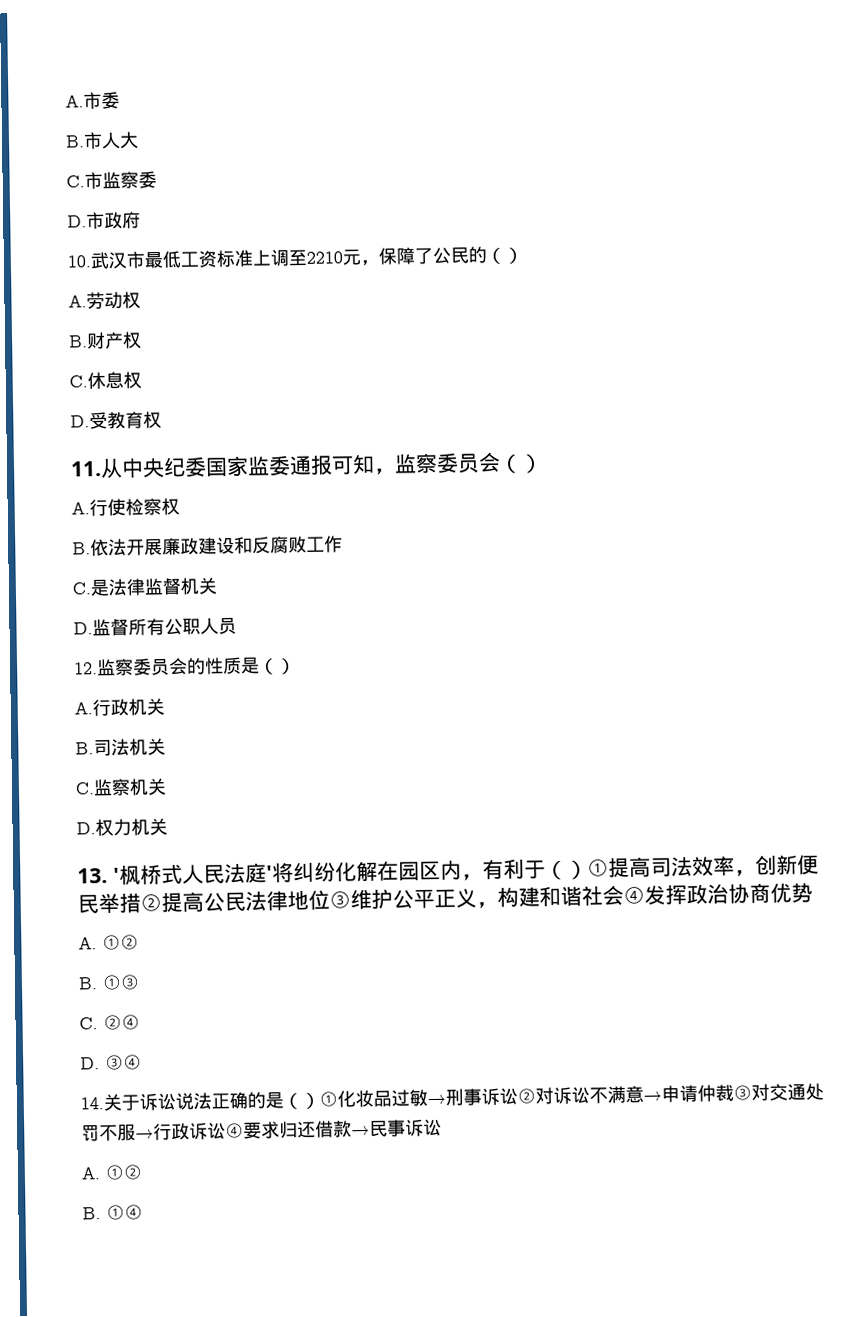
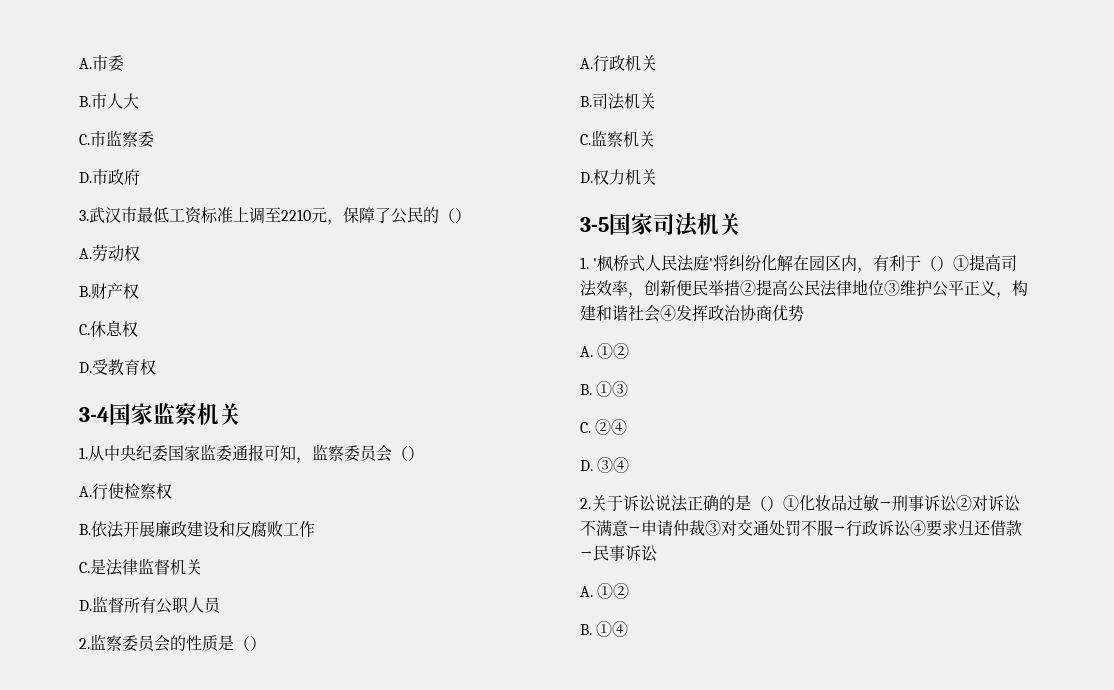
- 10.武汉市最低工资标准上调至2210元，保障了公民的（）
+ 3.武汉市最低工资标准上调至2210元，保障了公民的（）
- 11.从中央纪委国家监委通报可知，监察委员会（）
+ 3-4国家监察机关
+ 1.从中央纪委国家监委通报可知，监察委员会（）
- 12.监察委员会的性质是（）
+ 2.监察委员会的性质是（）
- 13. '枫桥式人民法庭'将纠纷化解在园区内，有利于（）①提高司法效率，创新便民举措②提高公民法律地位③维护公平正义，构建和谐社会④发挥政治协商优势
+ 3-5国家司法机关
+ 1. '枫桥式人民法庭'将纠纷化解在园区内，有利于（）①提高司法效率，创新便民举措②提高公民法律地位③维护公平正义，构建和谐社会④发挥政治协商优势
- 14.关于诉讼说法正确的是（）①化妆品过敏→刑事诉讼②对诉讼不满意→申请仲裁③对交通处罚不服→行政诉讼④要求归还借款→民事诉讼
+ 2.关于诉讼说法正确的是（）①化妆品过敏→刑事诉讼②对诉讼不满意→申请仲裁③对交通处罚不服→行政诉讼④要求归还借款→民事诉讼

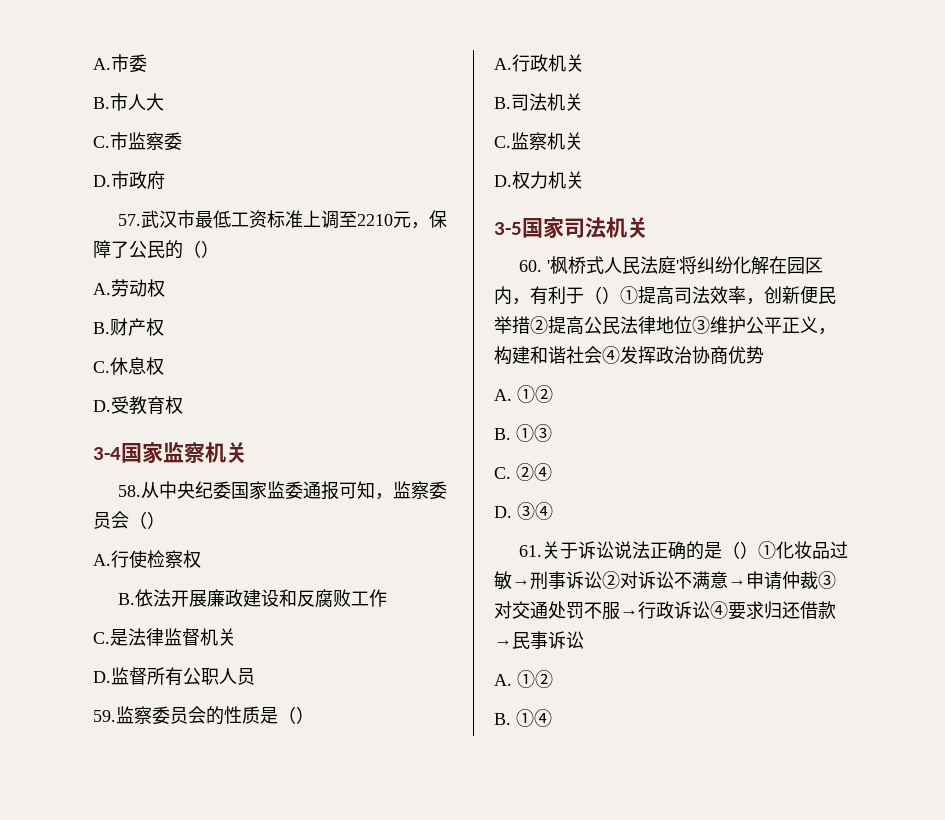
- 3.武汉市最低工资标准上调至2210元，保障了公民的（）
+ 57.武汉市最低工资标准上调至2210元，保障了公民的（）
- 1.从中央纪委国家监委通报可知，监察委员会（）
+ 58.从中央纪委国家监委通报可知，监察委员会（）
- 2.监察委员会的性质是（）
+ 59.监察委员会的性质是（）
- 1. '枫桥式人民法庭'将纠纷化解在园区内，有利于（）①提高司法效率，创新便民举措②提高公民法律地位③维护公平正义，构建和谐社会④发挥政治协商优势
+ 60. '枫桥式人民法庭'将纠纷化解在园区内，有利于（）①提高司法效率，创新便民举措②提高公民法律地位③维护公平正义，构建和谐社会④发挥政治协商优势
- 2.关于诉讼说法正确的是（）①化妆品过敏→刑事诉讼②对诉讼不满意→申请仲裁③对交通处罚不服→行政诉讼④要求归还借款→民事诉讼
+ 61.关于诉讼说法正确的是（）①化妆品过敏→刑事诉讼②对诉讼不满意→申请仲裁③对交通处罚不服→行政诉讼④要求归还借款→民事诉讼

